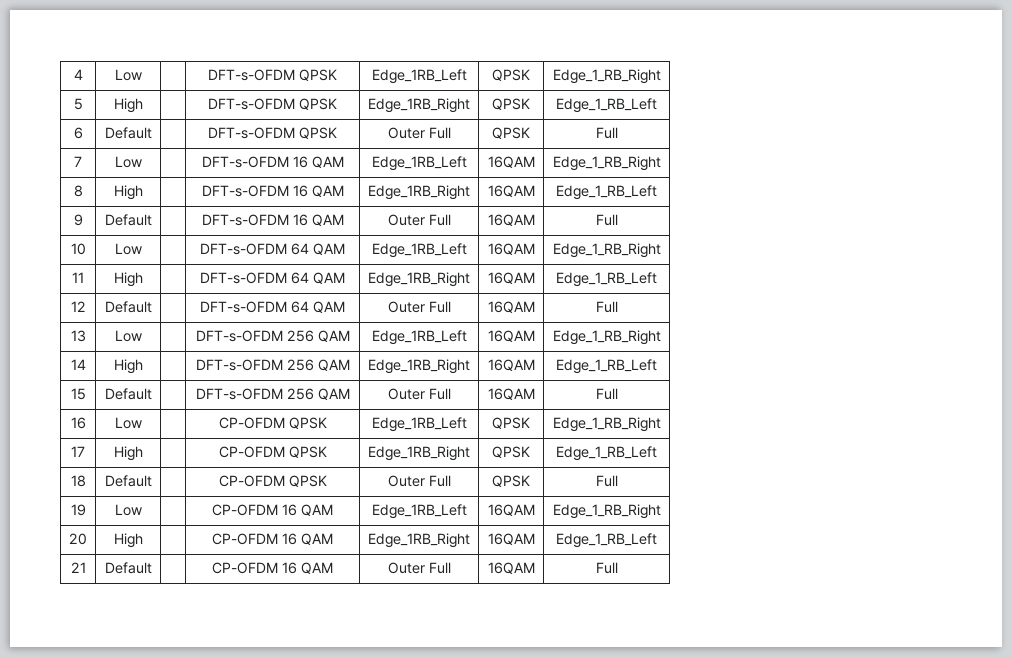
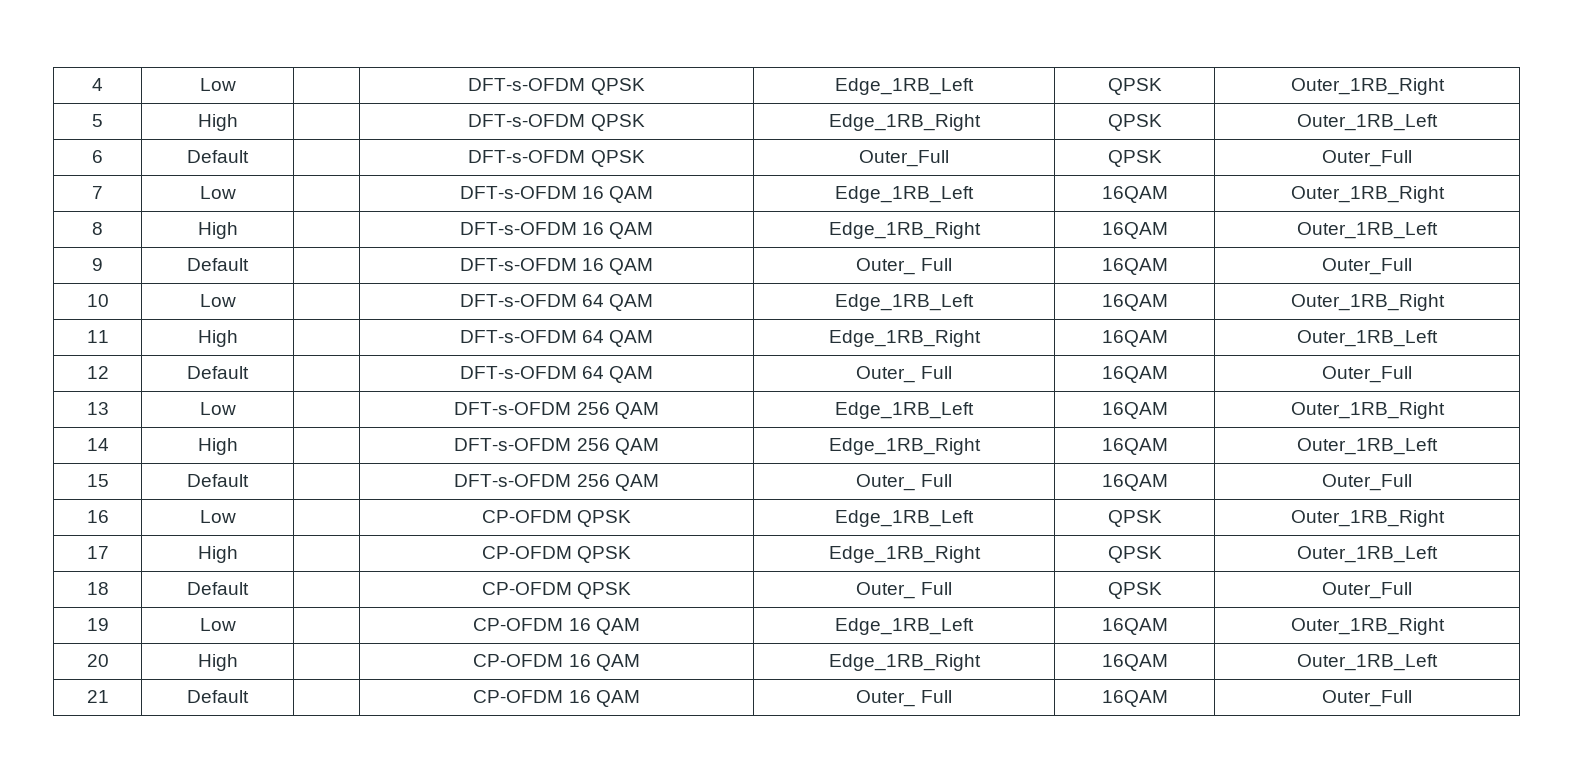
- 4 | Low | | DFT-s-OFDM QPSK | Edge_1RB_Left | QPSK | Edge_1_RB_Right
+ 4 | Low | | DFT-s-OFDM QPSK | Edge_1RB_Left | QPSK | Outer_1RB_Right
- 5 | High | | DFT-s-OFDM QPSK | Edge_1RB_Right | QPSK | Edge_1_RB_Left
+ 5 | High | | DFT-s-OFDM QPSK | Edge_1RB_Right | QPSK | Outer_1RB_Left
- 6 | Default | | DFT-s-OFDM QPSK | Outer Full | QPSK | Full
+ 6 | Default | | DFT-s-OFDM QPSK | Outer_Full | QPSK | Outer_Full
- 7 | Low | | DFT-s-OFDM 16 QAM | Edge_1RB_Left | 16QAM | Edge_1_RB_Right
+ 7 | Low | | DFT-s-OFDM 16 QAM | Edge_1RB_Left | 16QAM | Outer_1RB_Right
- 8 | High | | DFT-s-OFDM 16 QAM | Edge_1RB_Right | 16QAM | Edge_1_RB_Left
+ 8 | High | | DFT-s-OFDM 16 QAM | Edge_1RB_Right | 16QAM | Outer_1RB_Left
- 9 | Default | | DFT-s-OFDM 16 QAM | Outer Full | 16QAM | Full
+ 9 | Default | | DFT-s-OFDM 16 QAM | Outer_ Full | 16QAM | Outer_Full
- 10 | Low | | DFT-s-OFDM 64 QAM | Edge_1RB_Left | 16QAM | Edge_1_RB_Right
+ 10 | Low | | DFT-s-OFDM 64 QAM | Edge_1RB_Left | 16QAM | Outer_1RB_Right
- 11 | High | | DFT-s-OFDM 64 QAM | Edge_1RB_Right | 16QAM | Edge_1_RB_Left
+ 11 | High | | DFT-s-OFDM 64 QAM | Edge_1RB_Right | 16QAM | Outer_1RB_Left
- 12 | Default | | DFT-s-OFDM 64 QAM | Outer Full | 16QAM | Full
+ 12 | Default | | DFT-s-OFDM 64 QAM | Outer_ Full | 16QAM | Outer_Full
- 13 | Low | | DFT-s-OFDM 256 QAM | Edge_1RB_Left | 16QAM | Edge_1_RB_Right
+ 13 | Low | | DFT-s-OFDM 256 QAM | Edge_1RB_Left | 16QAM | Outer_1RB_Right
- 14 | High | | DFT-s-OFDM 256 QAM | Edge_1RB_Right | 16QAM | Edge_1_RB_Left
+ 14 | High | | DFT-s-OFDM 256 QAM | Edge_1RB_Right | 16QAM | Outer_1RB_Left
- 15 | Default | | DFT-s-OFDM 256 QAM | Outer Full | 16QAM | Full
+ 15 | Default | | DFT-s-OFDM 256 QAM | Outer_ Full | 16QAM | Outer_Full
- 16 | Low | | CP-OFDM QPSK | Edge_1RB_Left | QPSK | Edge_1_RB_Right
+ 16 | Low | | CP-OFDM QPSK | Edge_1RB_Left | QPSK | Outer_1RB_Right
- 17 | High | | CP-OFDM QPSK | Edge_1RB_Right | QPSK | Edge_1_RB_Left
+ 17 | High | | CP-OFDM QPSK | Edge_1RB_Right | QPSK | Outer_1RB_Left
- 18 | Default | | CP-OFDM QPSK | Outer Full | QPSK | Full
+ 18 | Default | | CP-OFDM QPSK | Outer_ Full | QPSK | Outer_Full
- 19 | Low | | CP-OFDM 16 QAM | Edge_1RB_Left | 16QAM | Edge_1_RB_Right
+ 19 | Low | | CP-OFDM 16 QAM | Edge_1RB_Left | 16QAM | Outer_1RB_Right
- 20 | High | | CP-OFDM 16 QAM | Edge_1RB_Right | 16QAM | Edge_1_RB_Left
+ 20 | High | | CP-OFDM 16 QAM | Edge_1RB_Right | 16QAM | Outer_1RB_Left
- 21 | Default | | CP-OFDM 16 QAM | Outer Full | 16QAM | Full
+ 21 | Default | | CP-OFDM 16 QAM | Outer_ Full | 16QAM | Outer_Full

